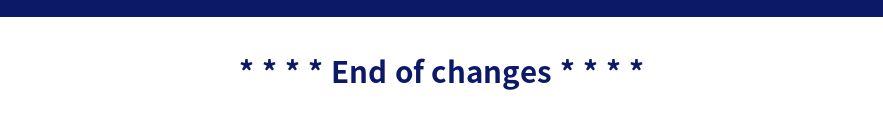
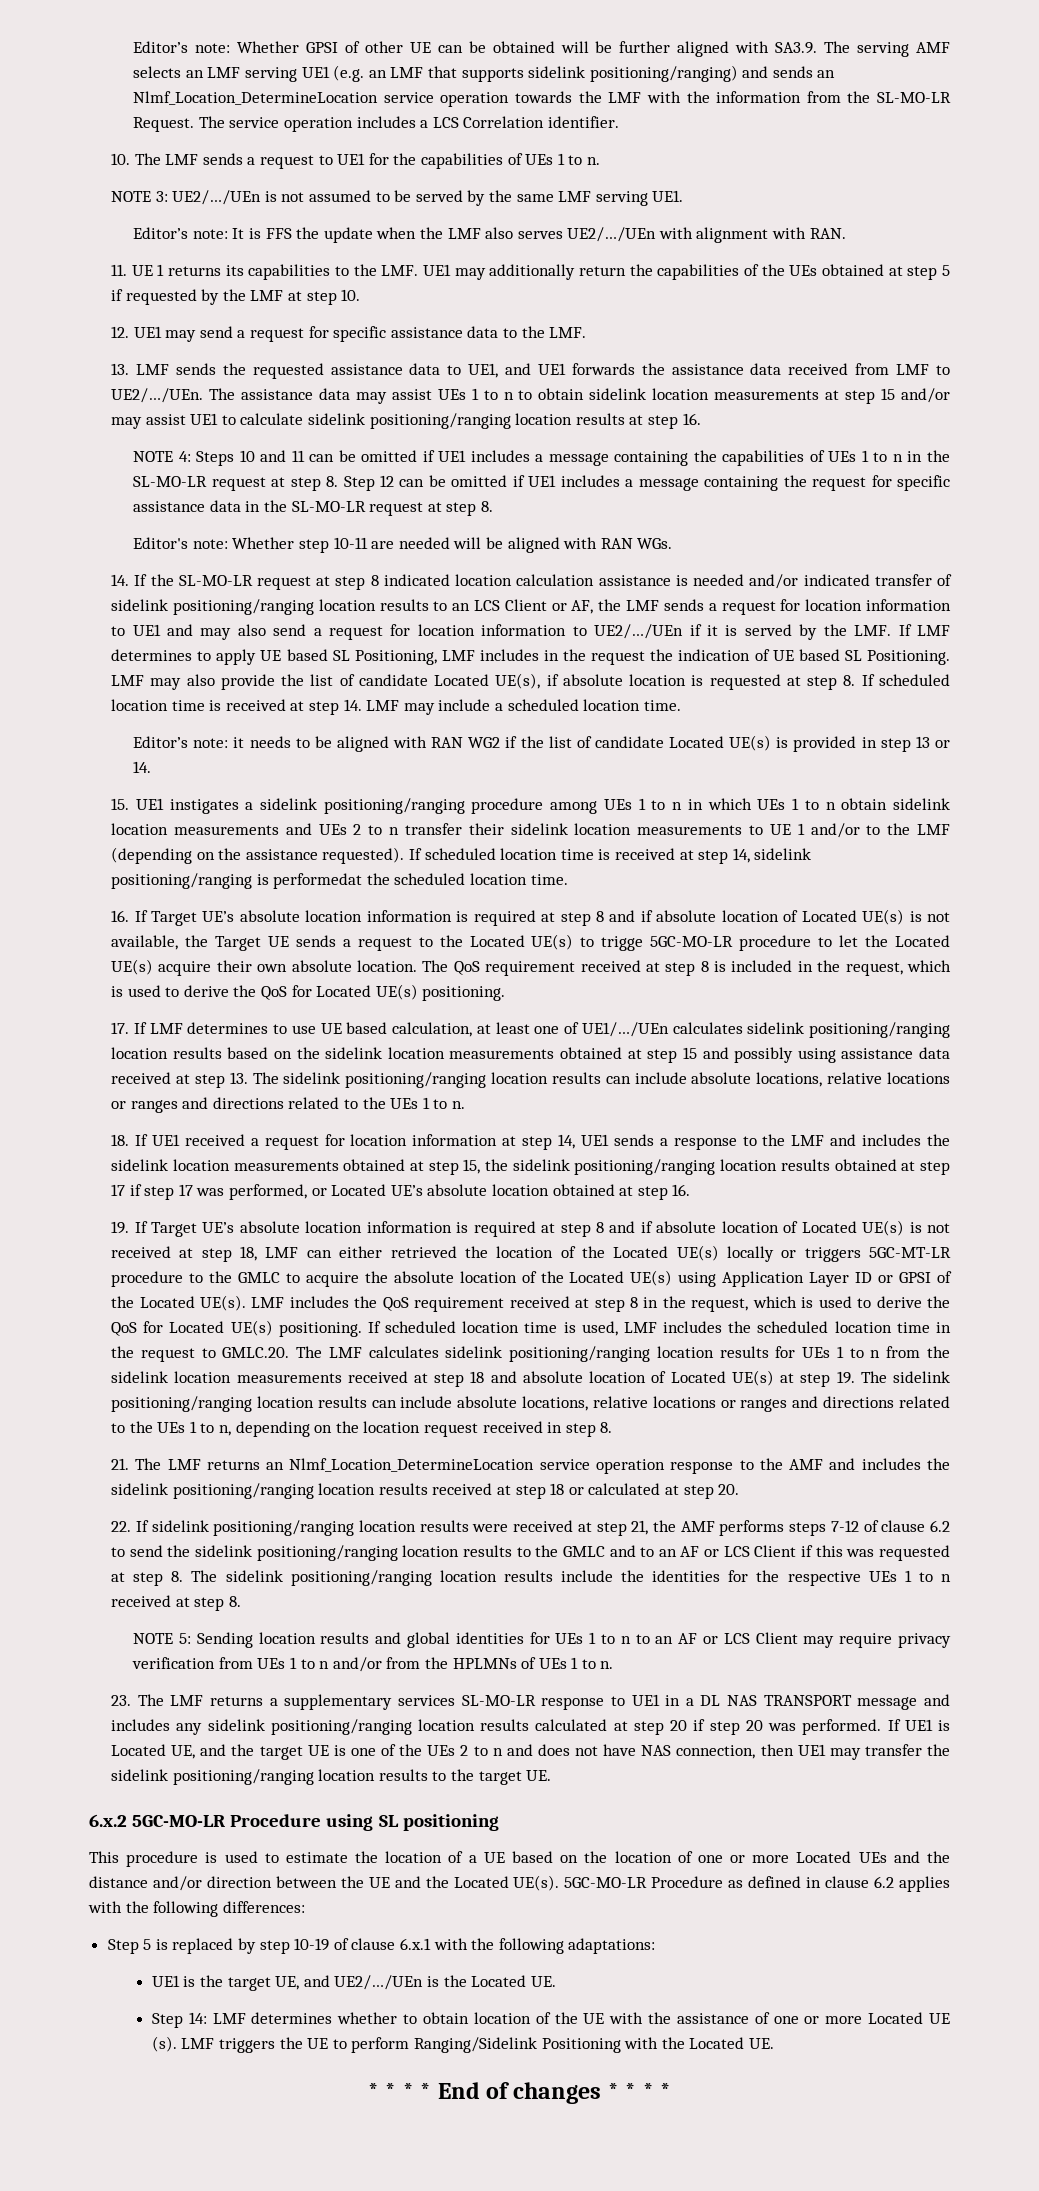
+ Editor’s note: Whether GPSI of other UE can be obtained will be further aligned with SA3.9. The serving AMF selects an LMF serving UE1 (e.g. an LMF that supports sidelink positioning/ranging) and sends an Nlmf_Location_DetermineLocation service operation towards the LMF with the information from the SL-MO-LR Request. The service operation includes a LCS Correlation identifier.
+ 10. The LMF sends a request to UE1 for the capabilities of UEs 1 to n.
+ NOTE 3: UE2/…/UEn is not assumed to be served by the same LMF serving UE1.
+ Editor’s note: It is FFS the update when the LMF also serves UE2/…/UEn with alignment with RAN.
+ 11. UE 1 returns its capabilities to the LMF. UE1 may additionally return the capabilities of the UEs obtained at step 5 if requested by the LMF at step 10.
+ 12. UE1 may send a request for specific assistance data to the LMF.
+ 13. LMF sends the requested assistance data to UE1, and UE1 forwards the assistance data received from LMF to UE2/…/UEn. The assistance data may assist UEs 1 to n to obtain sidelink location measurements at step 15 and/or may assist UE1 to calculate sidelink positioning/ranging location results at step 16.
+ NOTE 4: Steps 10 and 11 can be omitted if UE1 includes a message containing the capabilities of UEs 1 to n in the SL-MO-LR request at step 8. Step 12 can be omitted if UE1 includes a message containing the request for specific assistance data in the SL-MO-LR request at step 8.
+ Editor's note: Whether step 10-11 are needed will be aligned with RAN WGs.
+ 14. If the SL-MO-LR request at step 8 indicated location calculation assistance is needed and/or indicated transfer of sidelink positioning/ranging location results to an LCS Client or AF, the LMF sends a request for location information to UE1 and may also send a request for location information to UE2/…/UEn if it is served by the LMF. If LMF determines to apply UE based SL Positioning, LMF includes in the request the indication of UE based SL Positioning. LMF may also provide the list of candidate Located UE(s), if absolute location is requested at step 8. If scheduled location time is received at step 14. LMF may include a scheduled location time.
+ Editor’s note: it needs to be aligned with RAN WG2 if the list of candidate Located UE(s) is provided in step 13 or 14.
+ 15. UE1 instigates a sidelink positioning/ranging procedure among UEs 1 to n in which UEs 1 to n obtain sidelink location measurements and UEs 2 to n transfer their sidelink location measurements to UE 1 and/or to the LMF (depending on the assistance requested). If scheduled location time is received at step 14, sidelink positioning/ranging is performedat the scheduled location time.
+ 16. If Target UE’s absolute location information is required at step 8 and if absolute location of Located UE(s) is not available, the Target UE sends a request to the Located UE(s) to trigge 5GC-MO-LR procedure to let the Located UE(s) acquire their own absolute location. The QoS requirement received at step 8 is included in the request, which is used to derive the QoS for Located UE(s) positioning.
+ 17. If LMF determines to use UE based calculation, at least one of UE1/…/UEn calculates sidelink positioning/ranging location results based on the sidelink location measurements obtained at step 15 and possibly using assistance data received at step 13. The sidelink positioning/ranging location results can include absolute locations, relative locations or ranges and directions related to the UEs 1 to n.
+ 18. If UE1 received a request for location information at step 14, UE1 sends a response to the LMF and includes the sidelink location measurements obtained at step 15, the sidelink positioning/ranging location results obtained at step 17 if step 17 was performed, or Located UE’s absolute location obtained at step 16.
+ 19. If Target UE’s absolute location information is required at step 8 and if absolute location of Located UE(s) is not received at step 18, LMF can either retrieved the location of the Located UE(s) locally or triggers 5GC-MT-LR procedure to the GMLC to acquire the absolute location of the Located UE(s) using Application Layer ID or GPSI of the Located UE(s). LMF includes the QoS requirement received at step 8 in the request, which is used to derive the QoS for Located UE(s) positioning. If scheduled location time is used, LMF includes the scheduled location time in the request to GMLC.20. The LMF calculates sidelink positioning/ranging location results for UEs 1 to n from the sidelink location measurements received at step 18 and absolute location of Located UE(s) at step 19. The sidelink positioning/ranging location results can include absolute locations, relative locations or ranges and directions related to the UEs 1 to n, depending on the location request received in step 8.
+ 21. The LMF returns an Nlmf_Location_DetermineLocation service operation response to the AMF and includes the sidelink positioning/ranging location results received at step 18 or calculated at step 20.
+ 22. If sidelink positioning/ranging location results were received at step 21, the AMF performs steps 7-12 of clause 6.2 to send the sidelink positioning/ranging location results to the GMLC and to an AF or LCS Client if this was requested at step 8. The sidelink positioning/ranging location results include the identities for the respective UEs 1 to n received at step 8.
+ NOTE 5: Sending location results and global identities for UEs 1 to n to an AF or LCS Client may require privacy verification from UEs 1 to n and/or from the HPLMNs of UEs 1 to n.
+ 23. The LMF returns a supplementary services SL-MO-LR response to UE1 in a DL NAS TRANSPORT message and includes any sidelink positioning/ranging location results calculated at step 20 if step 20 was performed. If UE1 is Located UE, and the target UE is one of the UEs 2 to n and does not have NAS connection, then UE1 may transfer the sidelink positioning/ranging location results to the target UE.
+ 6.x.2 5GC-MO-LR Procedure using SL positioning
+ This procedure is used to estimate the location of a UE based on the location of one or more Located UEs and the distance and/or direction between the UE and the Located UE(s). 5GC-MO-LR Procedure as defined in clause 6.2 applies with the following differences:
+ Step 5 is replaced by step 10-19 of clause 6.x.1 with the following adaptations:
+ UE1 is the target UE, and UE2/…/UEn is the Located UE.
+ Step 14: LMF determines whether to obtain location of the UE with the assistance of one or more Located UE (s). LMF triggers the UE to perform Ranging/Sidelink Positioning with the Located UE.

